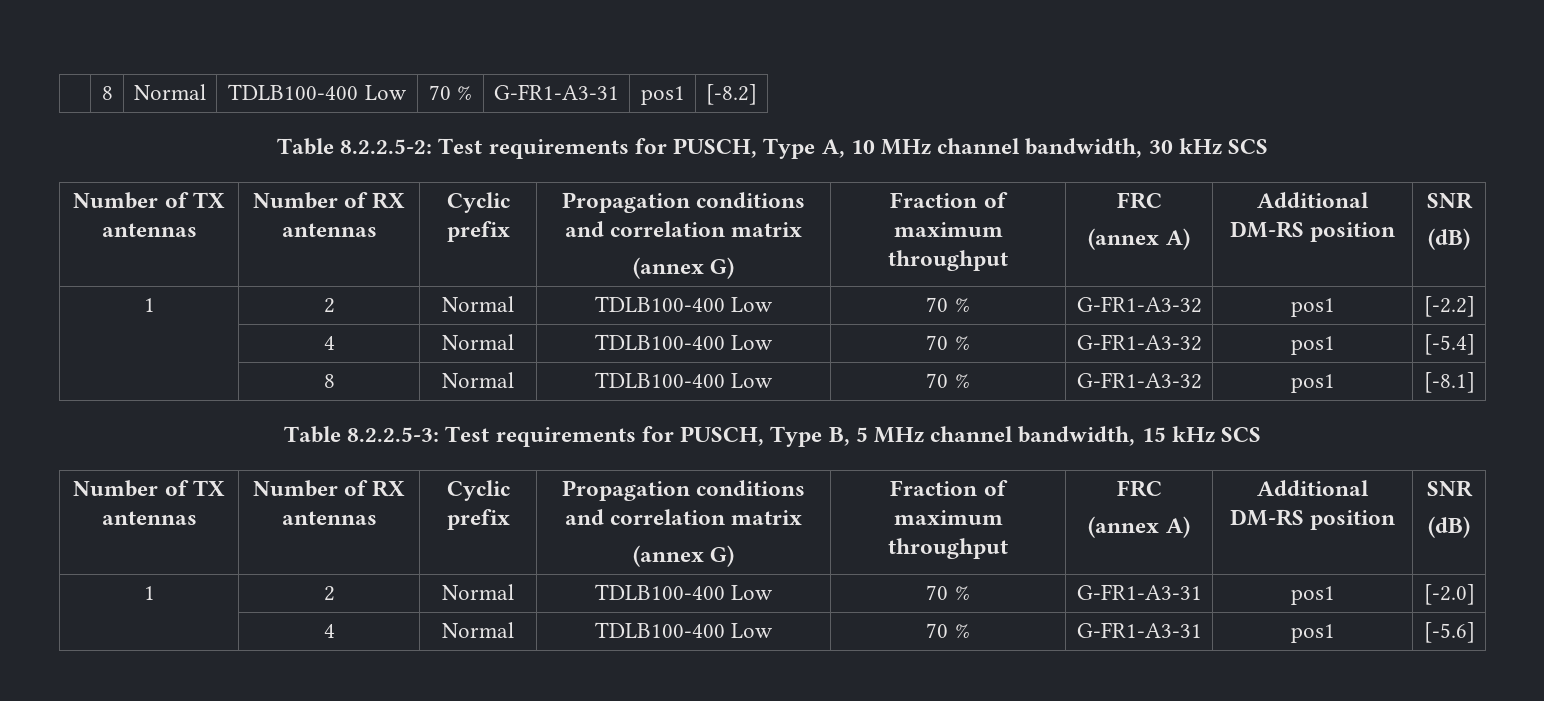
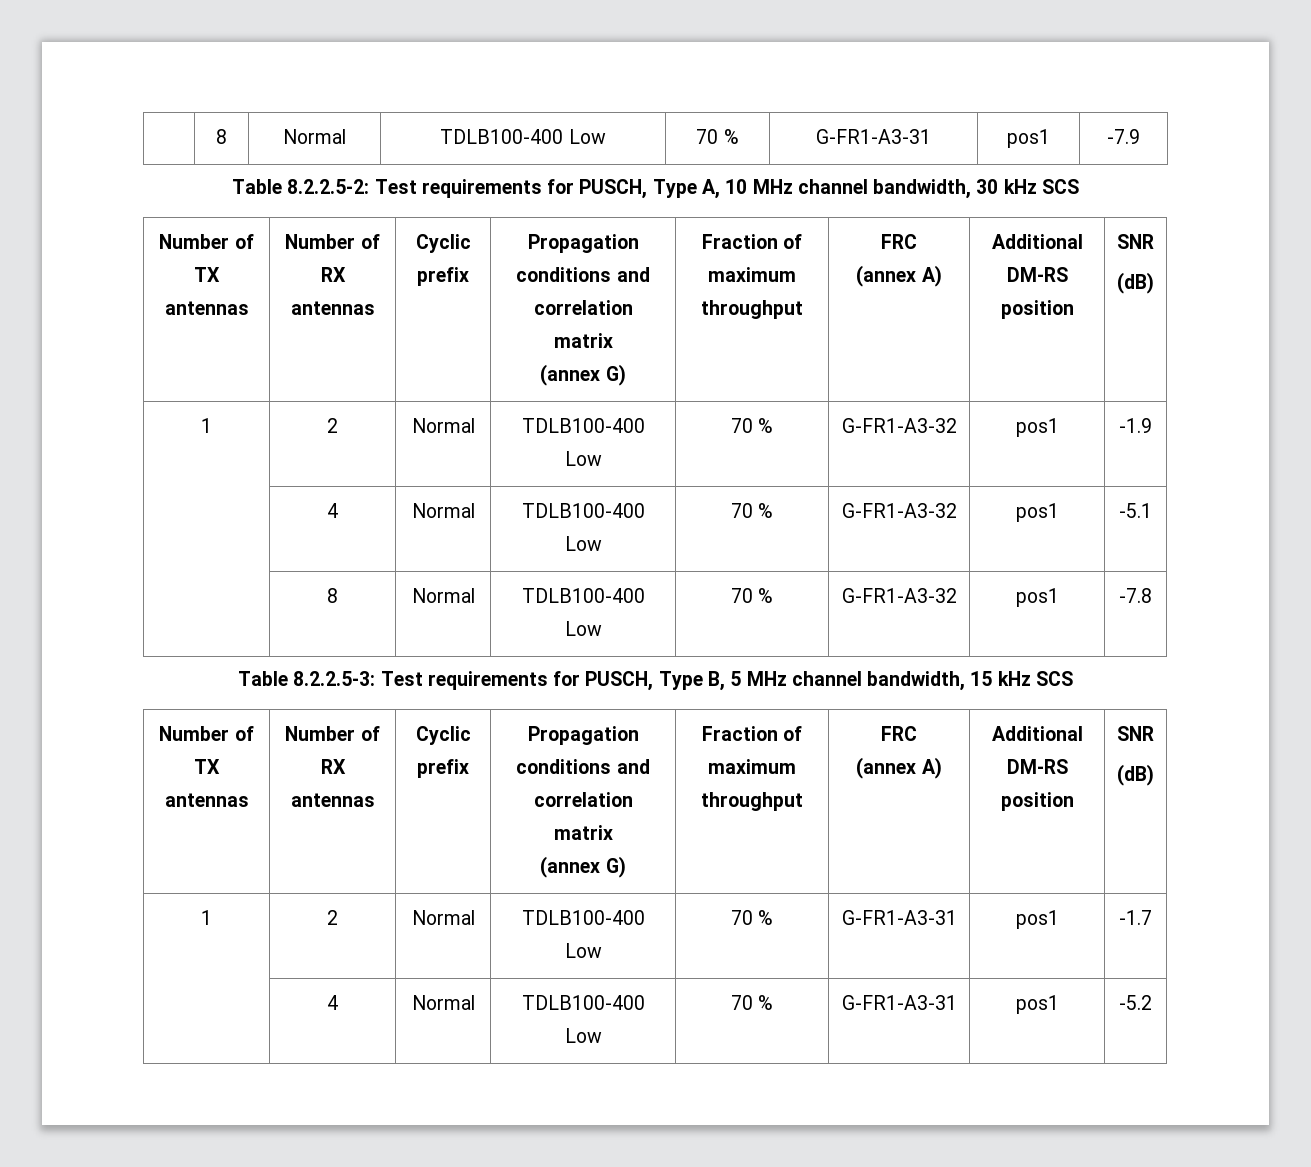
- | 8 | Normal | TDLB100-400 Low | 70 % | G-FR1-A3-31 | pos1 | [-8.2]
+ | 8 | Normal | TDLB100-400 Low | 70 % | G-FR1-A3-31 | pos1 | -7.9
- 1 | 2 | Normal | TDLB100-400 Low | 70 % | G-FR1-A3-32 | pos1 | [-2.2]
+ 1 | 2 | Normal | TDLB100-400 Low | 70 % | G-FR1-A3-32 | pos1 | -1.9
- | 4 | Normal | TDLB100-400 Low | 70 % | G-FR1-A3-32 | pos1 | [-5.4]
+ | 4 | Normal | TDLB100-400 Low | 70 % | G-FR1-A3-32 | pos1 | -5.1
- | 8 | Normal | TDLB100-400 Low | 70 % | G-FR1-A3-32 | pos1 | [-8.1]
+ | 8 | Normal | TDLB100-400 Low | 70 % | G-FR1-A3-32 | pos1 | -7.8
- 1 | 2 | Normal | TDLB100-400 Low | 70 % | G-FR1-A3-31 | pos1 | [-2.0]
+ 1 | 2 | Normal | TDLB100-400 Low | 70 % | G-FR1-A3-31 | pos1 | -1.7
- | 4 | Normal | TDLB100-400 Low | 70 % | G-FR1-A3-31 | pos1 | [-5.6]
+ | 4 | Normal | TDLB100-400 Low | 70 % | G-FR1-A3-31 | pos1 | -5.2

